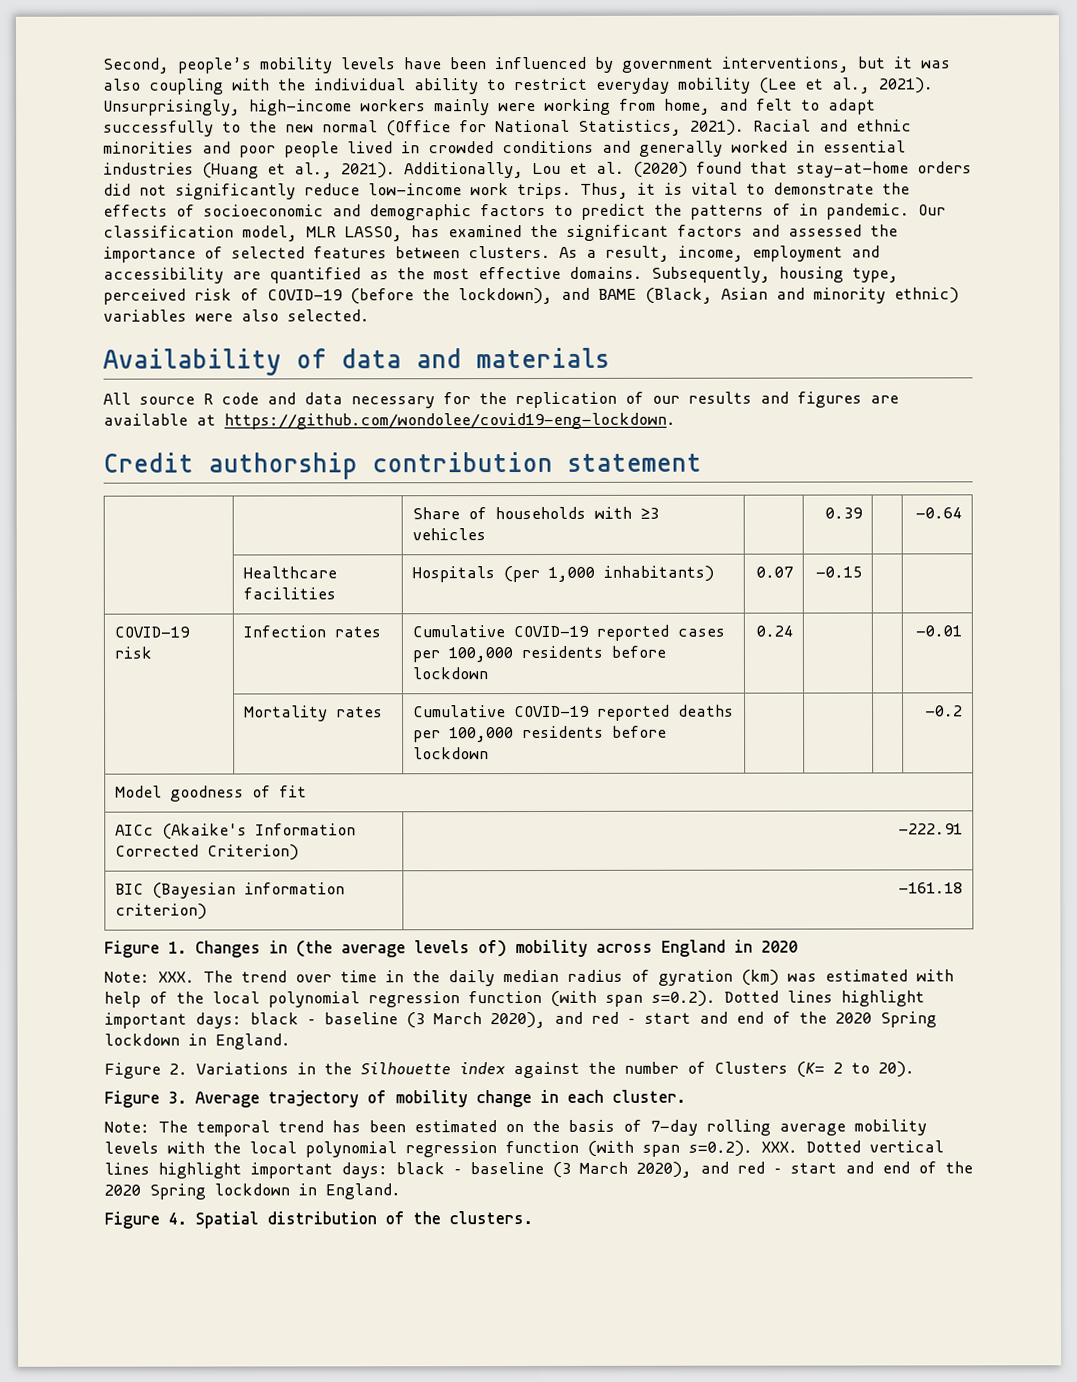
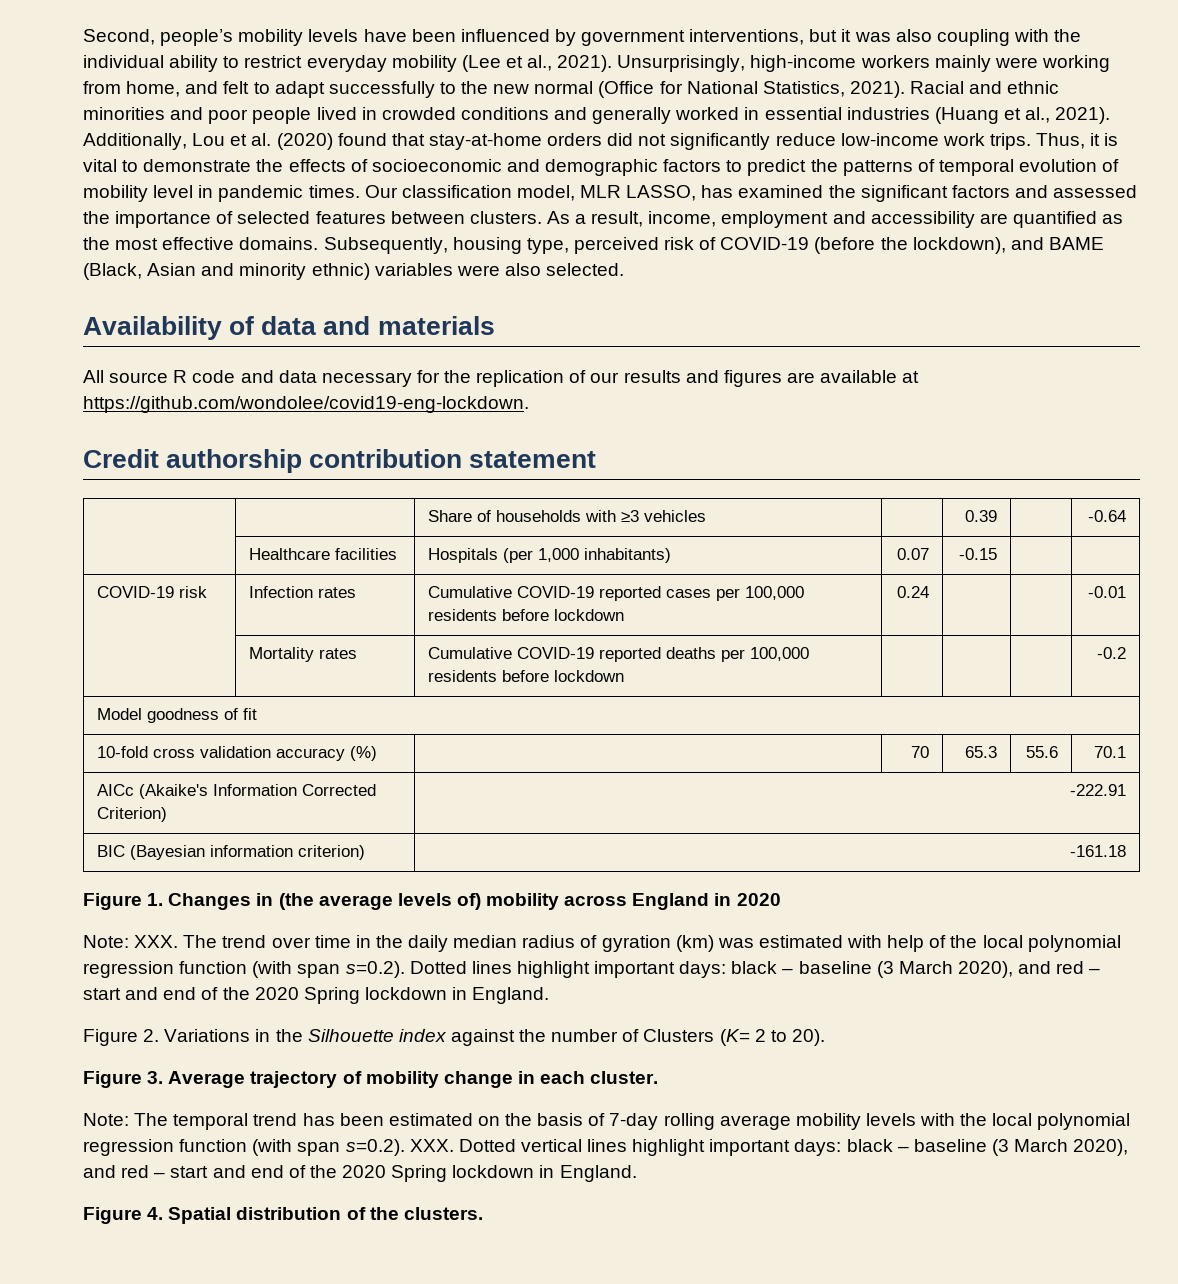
- Thus, it is vital to demonstrate the effects of socioeconomic and demographic factors to predict the patterns of in pandemic.
+ Thus, it is vital to demonstrate the effects of socioeconomic and demographic factors to predict the patterns of temporal evolution of mobility level in pandemic times.
+ 10-fold cross validation accuracy (%) | | 70 | 65.3 | 55.6 | 70.1

